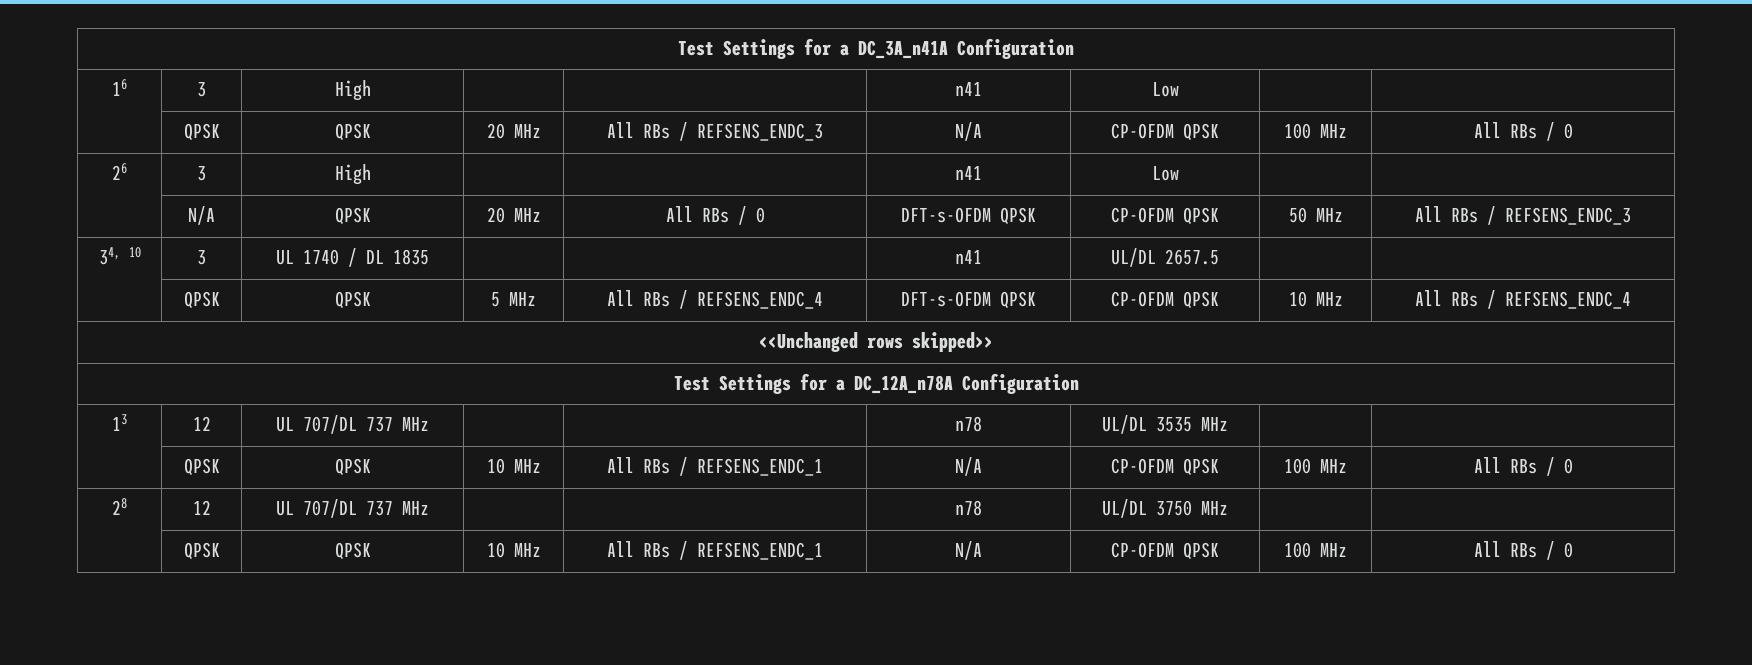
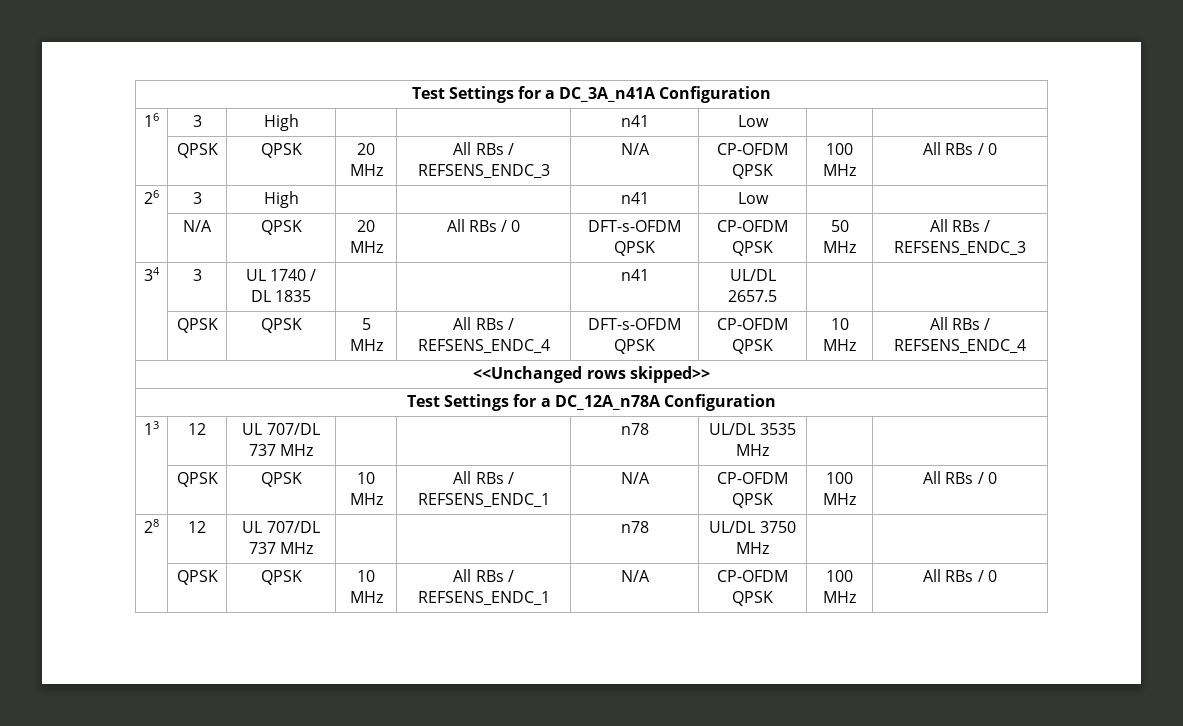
- 34, 10 | 3 | UL 1740 / DL 1835 | | | n41 | UL/DL 2657.5 | |
+ 34 | 3 | UL 1740 / DL 1835 | | | n41 | UL/DL 2657.5 | |

